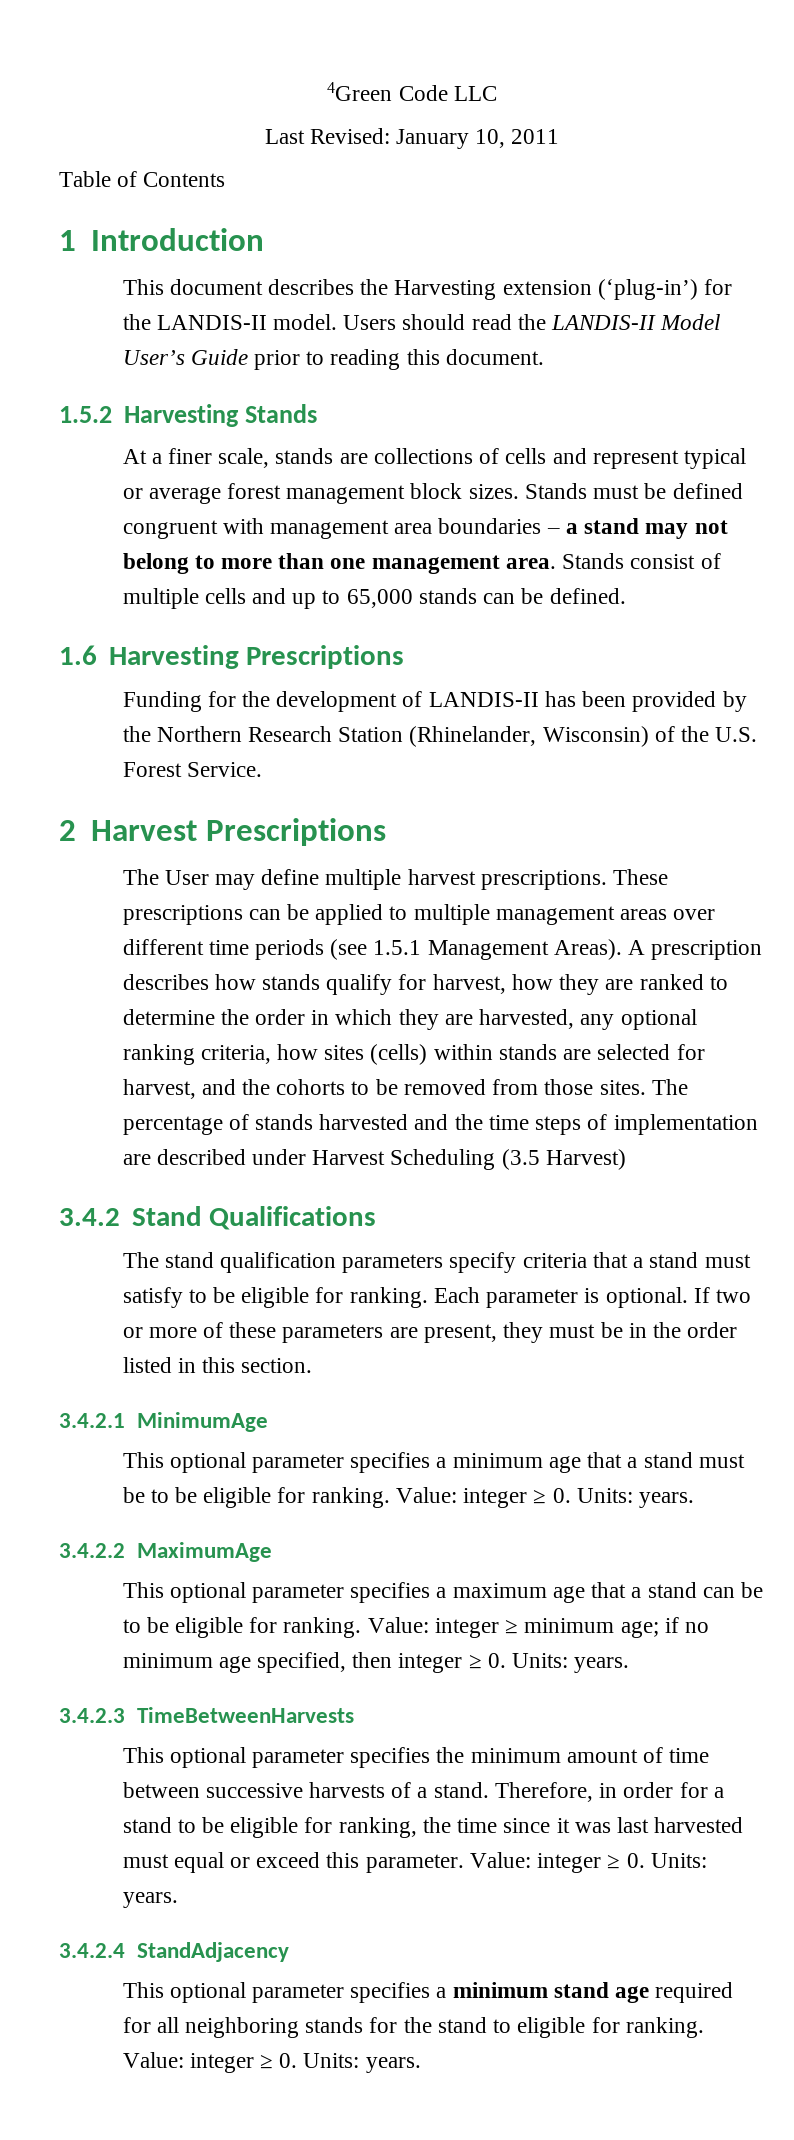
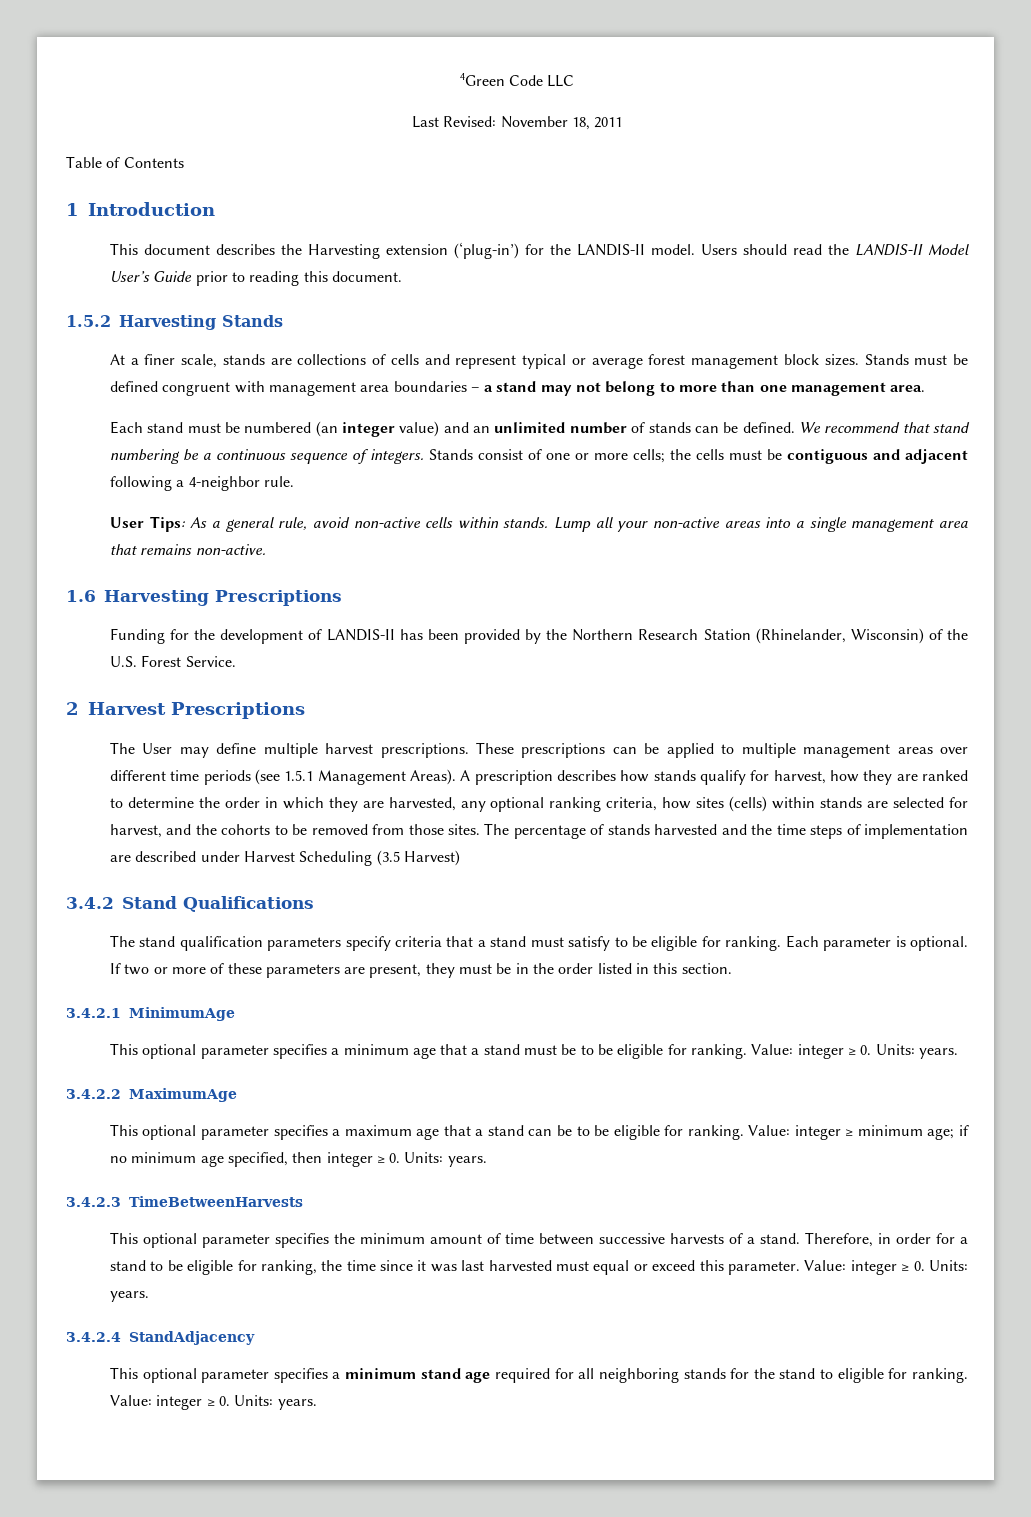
- Last Revised: January 10, 2011
+ Last Revised: November 18, 2011
- Stands must be defined congruent with management area boundaries – a stand may not belong to more than one management area. Stands consist of multiple cells and up to 65,000 stands can be defined.
+ Stands must be defined congruent with management area boundaries – a stand may not belong to more than one management area.
+ Each stand must be numbered (an integer value) and an unlimited number of stands can be defined. We recommend that stand numbering be a continuous sequence of integers. Stands consist of one or more cells; the cells must be contiguous and adjacent following a 4-neighbor rule.
+ User Tips: As a general rule, avoid non-active cells within stands. Lump all your non-active areas into a single management area that remains non-active.

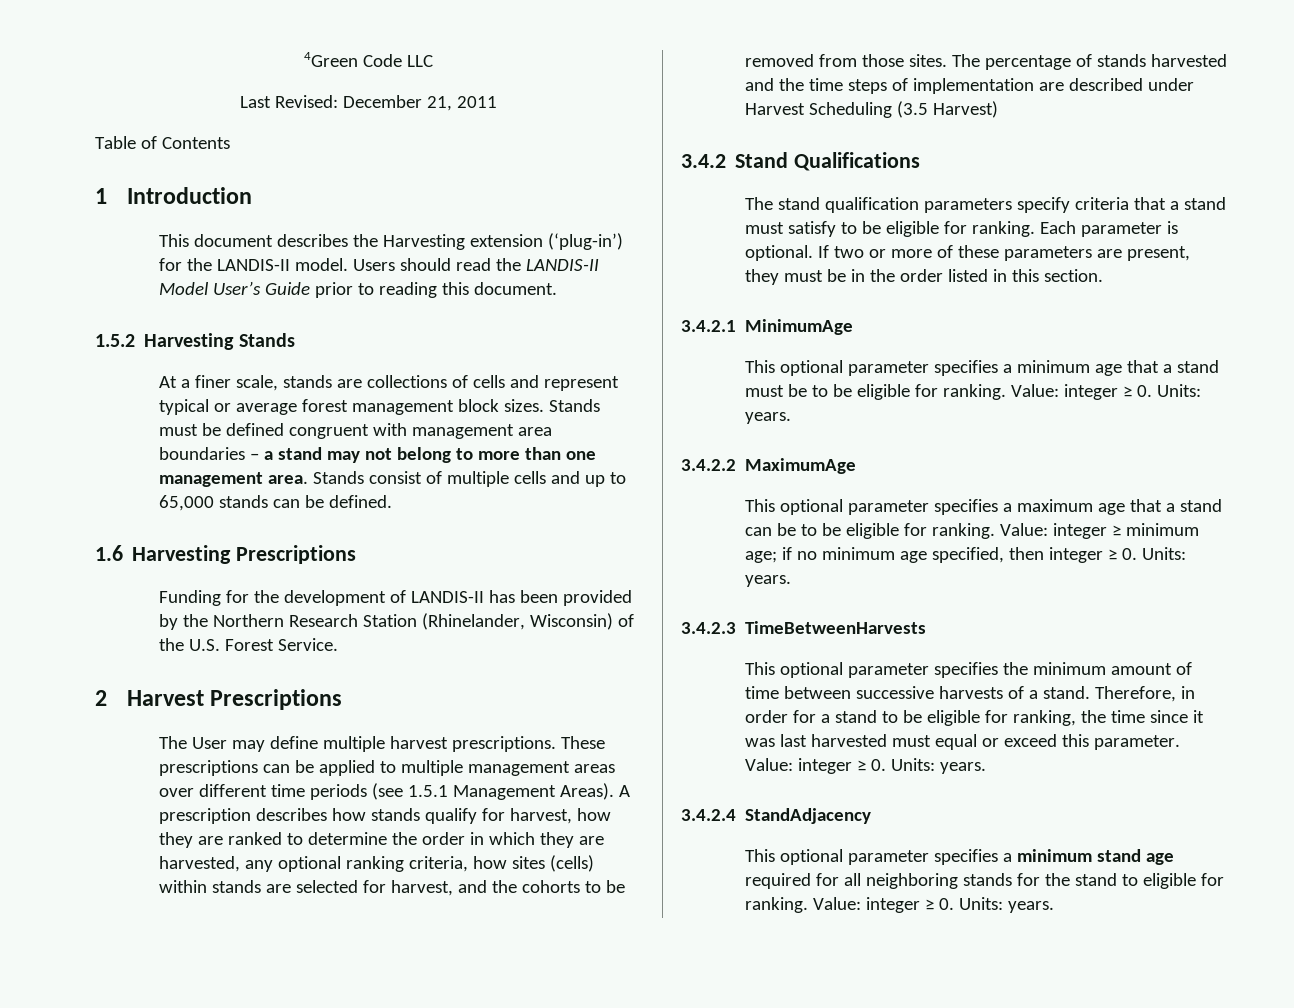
- Last Revised: November 18, 2011
+ Last Revised: December 21, 2011
- Stands must be defined congruent with management area boundaries – a stand may not belong to more than one management area.
- Each stand must be numbered (an integer value) and an unlimited number of stands can be defined. We recommend that stand numbering be a continuous sequence of integers. Stands consist of one or more cells; the cells must be contiguous and adjacent following a 4-neighbor rule.
- User Tips: As a general rule, avoid non-active cells within stands. Lump all your non-active areas into a single management area that remains non-active.
+ Stands must be defined congruent with management area boundaries – a stand may not belong to more than one management area. Stands consist of multiple cells and up to 65,000 stands can be defined.

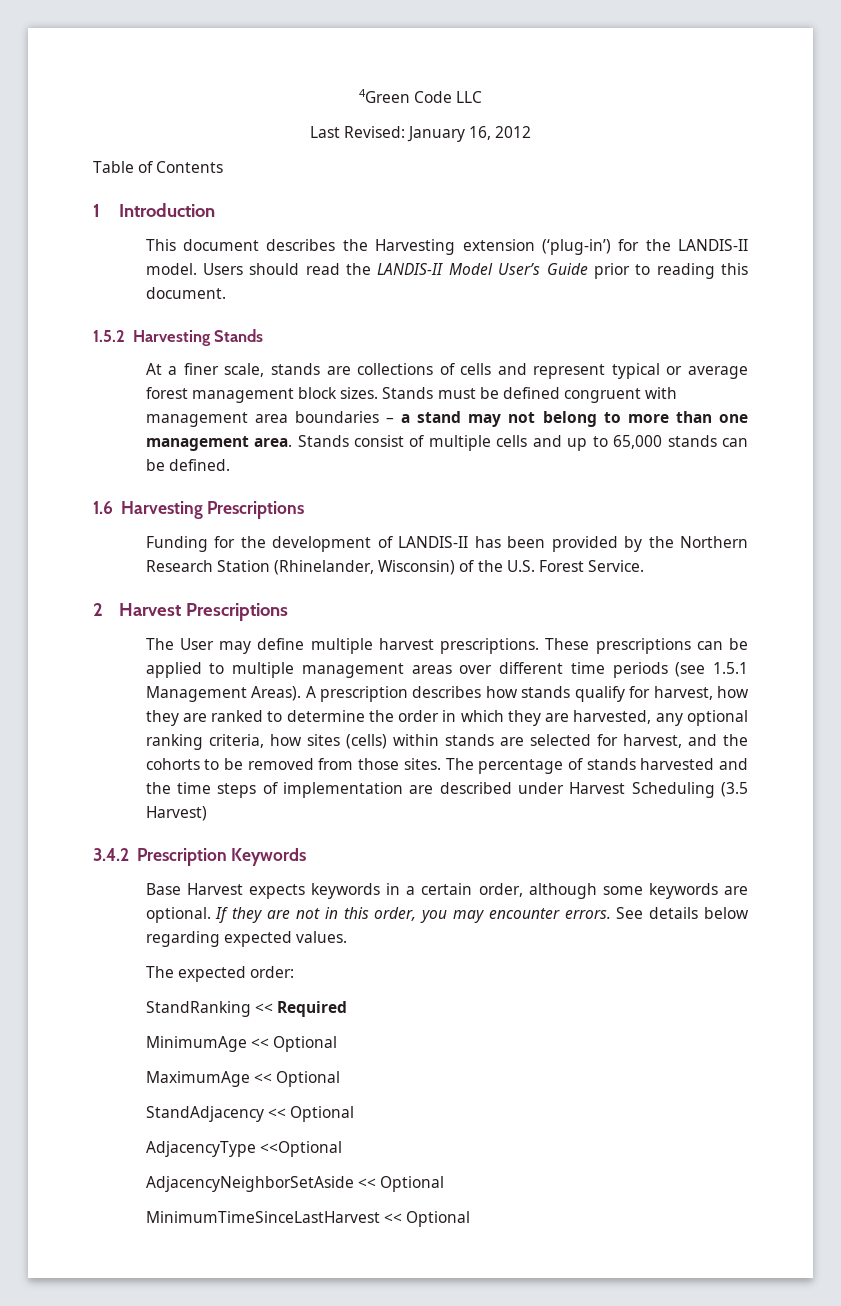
- Last Revised: December 21, 2011
+ Last Revised: January 16, 2012
- 3.4.2 Stand Qualifications
- The stand qualification parameters specify criteria that a stand must satisfy to be eligible for ranking. Each parameter is optional. If two or more of these parameters are present, they must be in the order listed in this section.
- 3.4.2.1 MinimumAge
- This optional parameter specifies a minimum age that a stand must be to be eligible for ranking. Value: integer ≥ 0. Units: years.
- 3.4.2.2 MaximumAge
- This optional parameter specifies a maximum age that a stand can be to be eligible for ranking. Value: integer ≥ minimum age; if no minimum age specified, then integer ≥ 0. Units: years.
- 3.4.2.3 TimeBetweenHarvests
- This optional parameter specifies the minimum amount of time between successive harvests of a stand. Therefore, in order for a stand to be eligible for ranking, the time since it was last harvested must equal or exceed this parameter. Value: integer ≥ 0. Units: years.
- 3.4.2.4 StandAdjacency
- This optional parameter specifies a minimum stand age required for all neighboring stands for the stand to eligible for ranking. Value: integer ≥ 0. Units: years.
+ 3.4.2 Prescription Keywords
+ Base Harvest expects keywords in a certain order, although some keywords are optional. If they are not in this order, you may encounter errors. See details below regarding expected values.
+ The expected order:
+ StandRanking << Required
+ MinimumAge << Optional
+ MaximumAge << Optional
+ StandAdjacency << Optional
+ AdjacencyType <<Optional
+ AdjacencyNeighborSetAside << Optional
+ MinimumTimeSinceLastHarvest << Optional

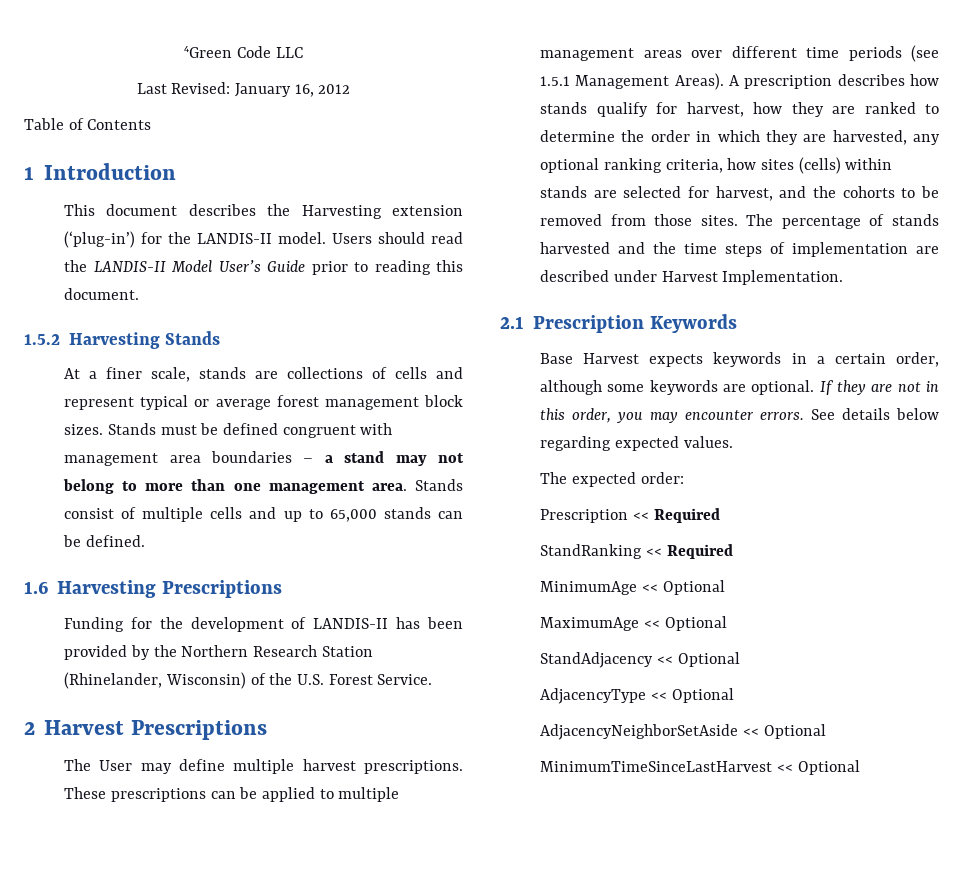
- The percentage of stands harvested and the time steps of implementation are described under Harvest Scheduling (3.5 Harvest)
- 3.4.2 Prescription Keywords
+ The percentage of stands harvested and the time steps of implementation are described under Harvest Implementation.
+ 2.1 Prescription Keywords
+ Prescription << Required
- AdjacencyType <<Optional
+ AdjacencyType << Optional

